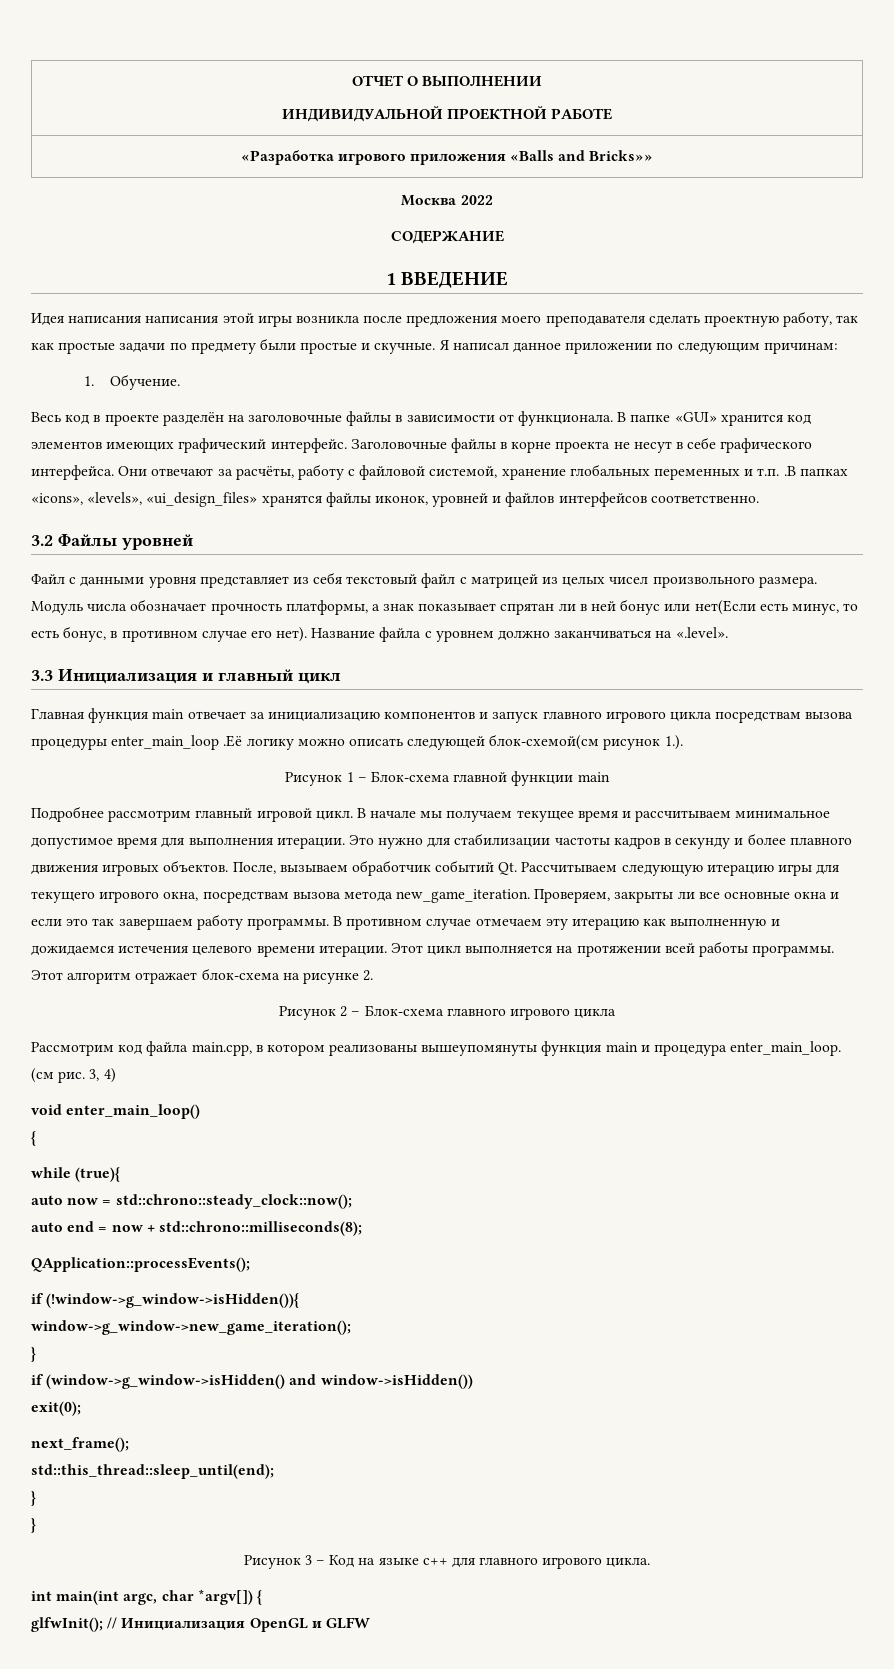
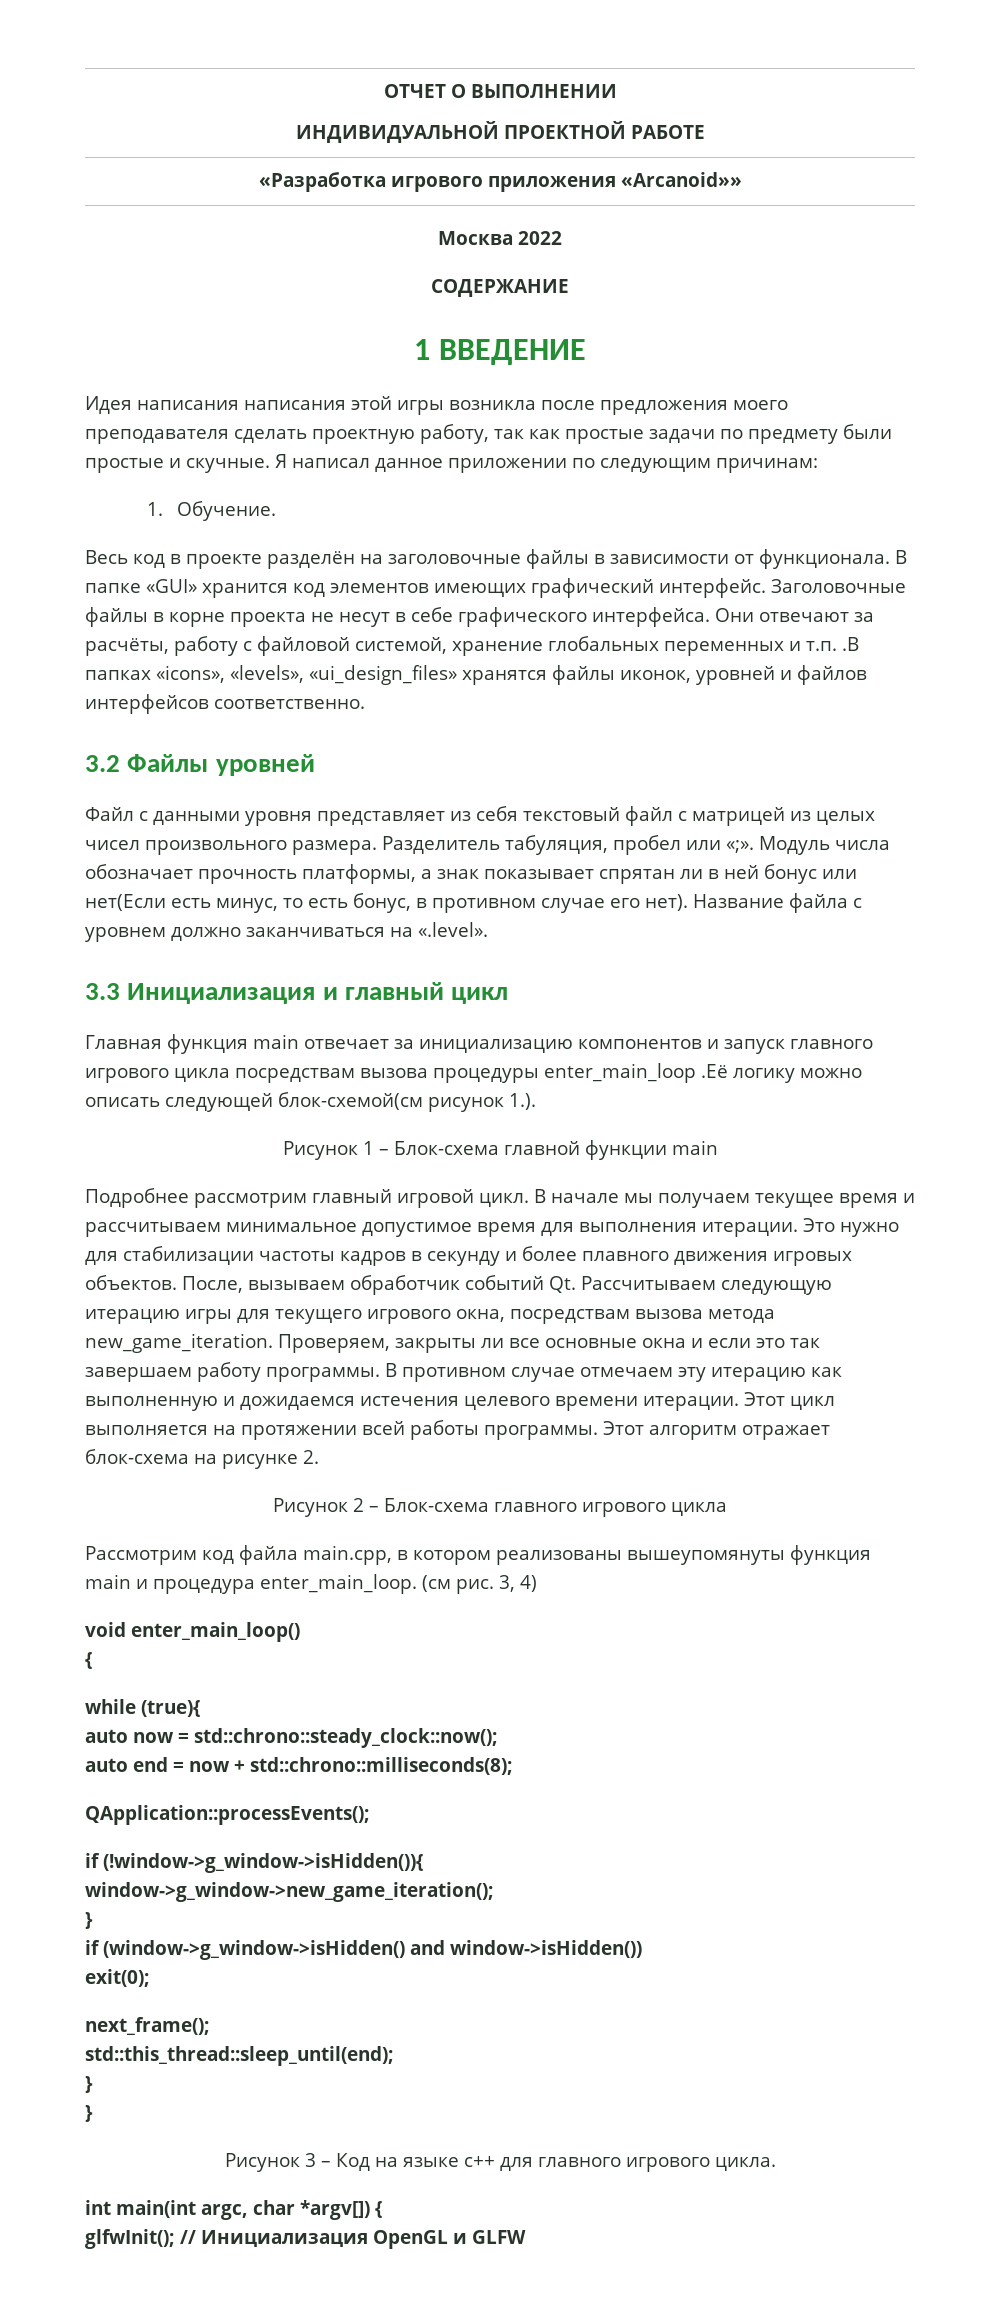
- «Разработка игрового приложения «Balls and Bricks»»
+ «Разработка игрового приложения «Arcanoid»»
+ Разделитель табуляция, пробел или «;».

